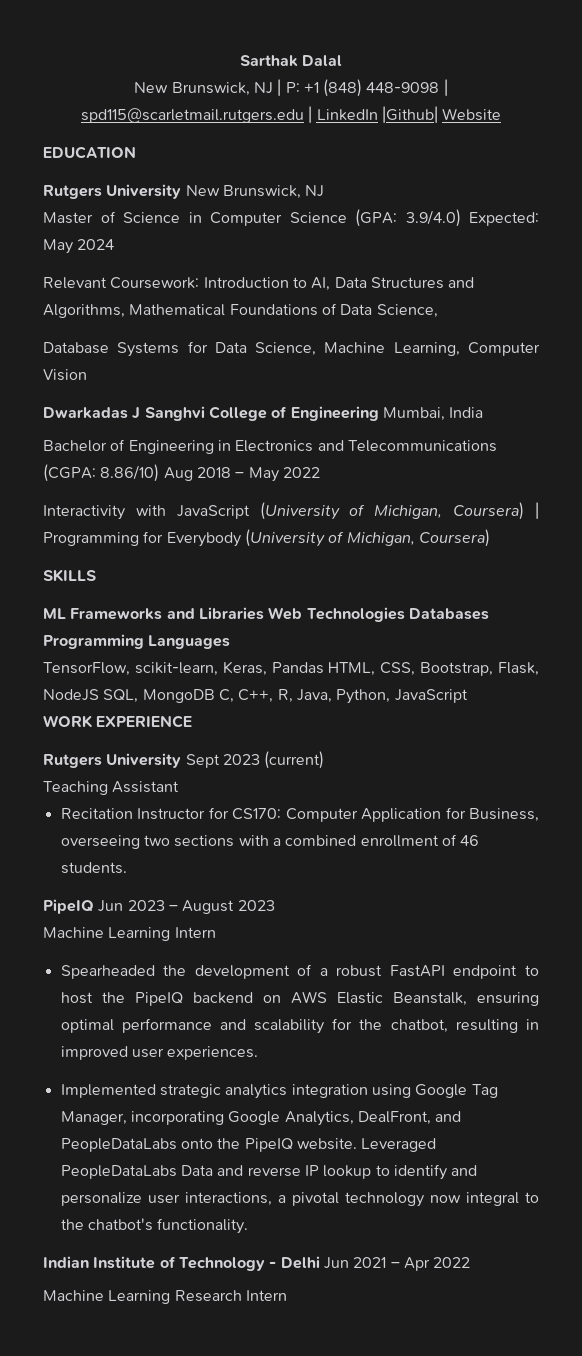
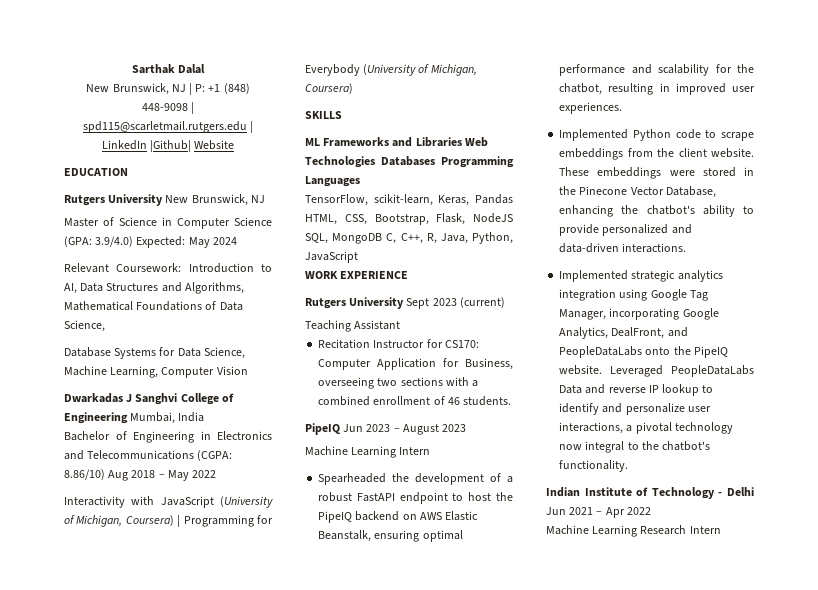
+ Implemented Python code to scrape embeddings from the client website. These embeddings were stored in the Pinecone Vector Database, enhancing the chatbot's ability to provide personalized and data-driven interactions.

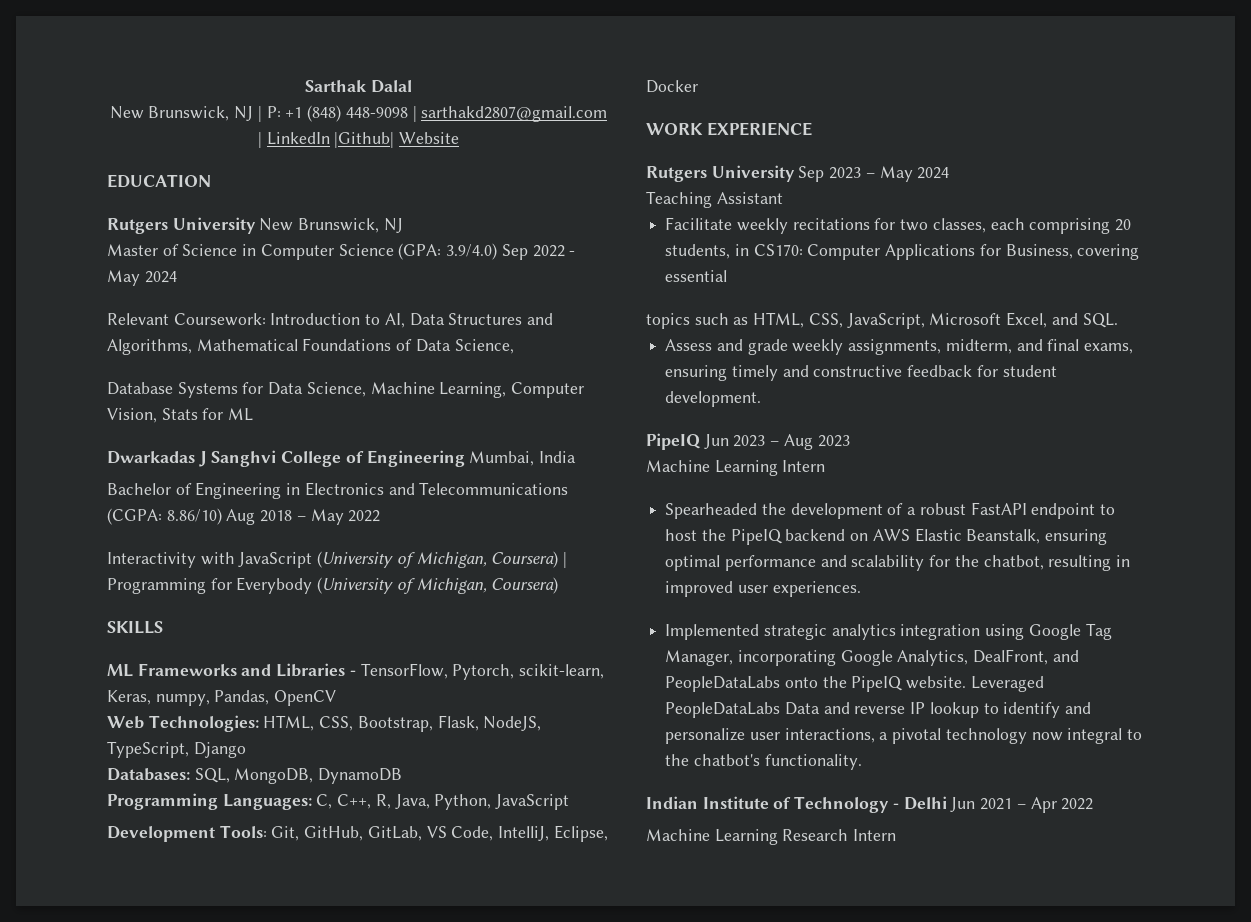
- New Brunswick, NJ | P: +1 (848) 448-9098 | spd115@scarletmail.rutgers.edu | LinkedIn |Github| Website
+ New Brunswick, NJ | P: +1 (848) 448-9098 | sarthakd2807@gmail.com | LinkedIn |Github| Website
- Master of Science in Computer Science (GPA: 3.9/4.0) Expected: May 2024
+ Master of Science in Computer Science (GPA: 3.9/4.0) Sep 2022 - May 2024
- Database Systems for Data Science, Machine Learning, Computer Vision
+ Database Systems for Data Science, Machine Learning, Computer Vision, Stats for ML
- ML Frameworks and Libraries Web Technologies Databases Programming Languages
- TensorFlow, scikit-learn, Keras, Pandas HTML, CSS, Bootstrap, Flask, NodeJS SQL, MongoDB C, C++, R, Java, Python, JavaScript
+ ML Frameworks and Libraries - TensorFlow, Pytorch, scikit-learn, Keras, numpy, Pandas, OpenCV
+ Web Technologies: HTML, CSS, Bootstrap, Flask, NodeJS, TypeScript, Django
+ Databases: SQL, MongoDB, DynamoDB
+ Programming Languages: C, C++, R, Java, Python, JavaScript
+ Development Tools: Git, GitHub, GitLab, VS Code, IntelliJ, Eclipse, Docker
  WORK EXPERIENCE
- Rutgers University Sept 2023 (current)
+ Rutgers University Sep 2023 – May 2024
  Teaching Assistant
- Recitation Instructor for CS170: Computer Application for Business, overseeing two sections with a combined enrollment of 46 students.
+ Facilitate weekly recitations for two classes, each comprising 20 students, in CS170: Computer Applications for Business, covering essential
+ topics such as HTML, CSS, JavaScript, Microsoft Excel, and SQL.
+ Assess and grade weekly assignments, midterm, and final exams, ensuring timely and constructive feedback for student development.
- PipeIQ Jun 2023 – August 2023
+ PipeIQ Jun 2023 – Aug 2023
- Implemented Python code to scrape embeddings from the client website. These embeddings were stored in the Pinecone Vector Database, enhancing the chatbot's ability to provide personalized and data-driven interactions.

